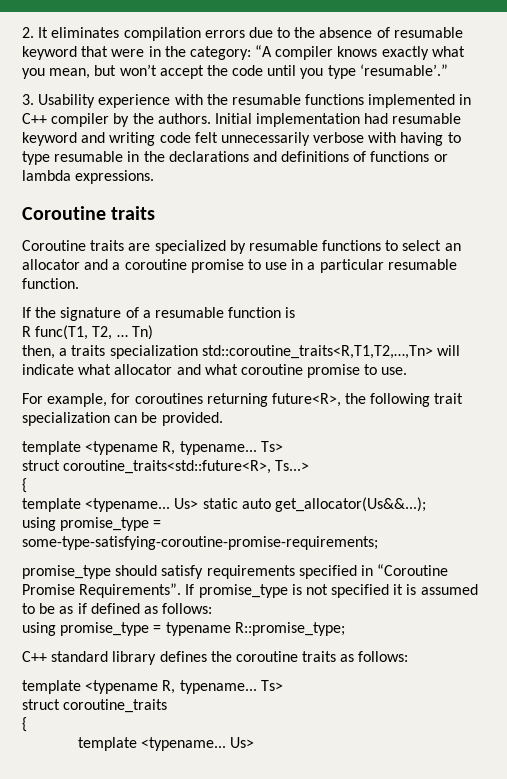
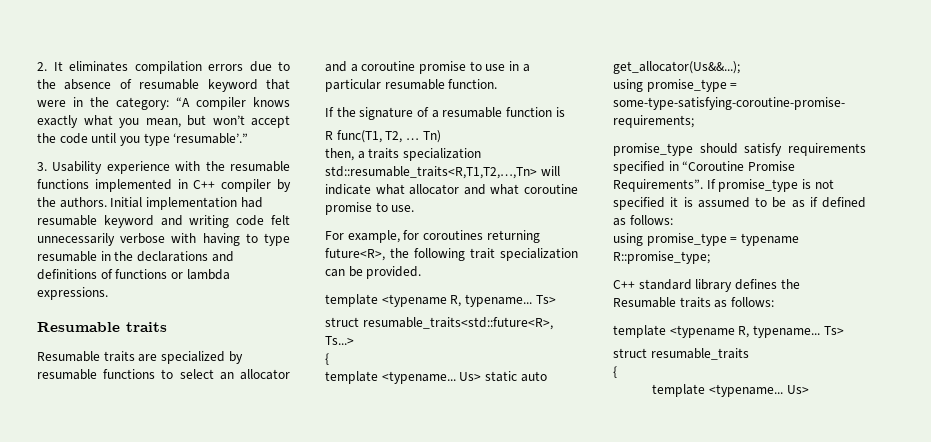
  Initial implementation had resumable keyword and writing code felt unnecessarily verbose with having to type resumable in the declarations and definitions of functions or lambda expressions.
- Coroutine traits
+ Resumable traits
- Coroutine traits are specialized by resumable functions to select an allocator and a coroutine promise to use in a particular resumable function.
+ Resumable traits are specialized by resumable functions to select an allocator and a coroutine promise to use in a particular resumable function.
- then, a traits specialization std::coroutine_traits<R,T1,T2,…,Tn> will indicate what allocator and what coroutine promise to use.
+ then, a traits specialization std::resumable_traits<R,T1,T2,…,Tn> will indicate what allocator and what coroutine promise to use.
- struct coroutine_traits<std::future<R>, Ts...>
+ struct resumable_traits<std::future<R>, Ts...>
- C++ standard library defines the coroutine traits as follows:
+ C++ standard library defines the Resumable traits as follows:
- struct coroutine_traits
+ struct resumable_traits

